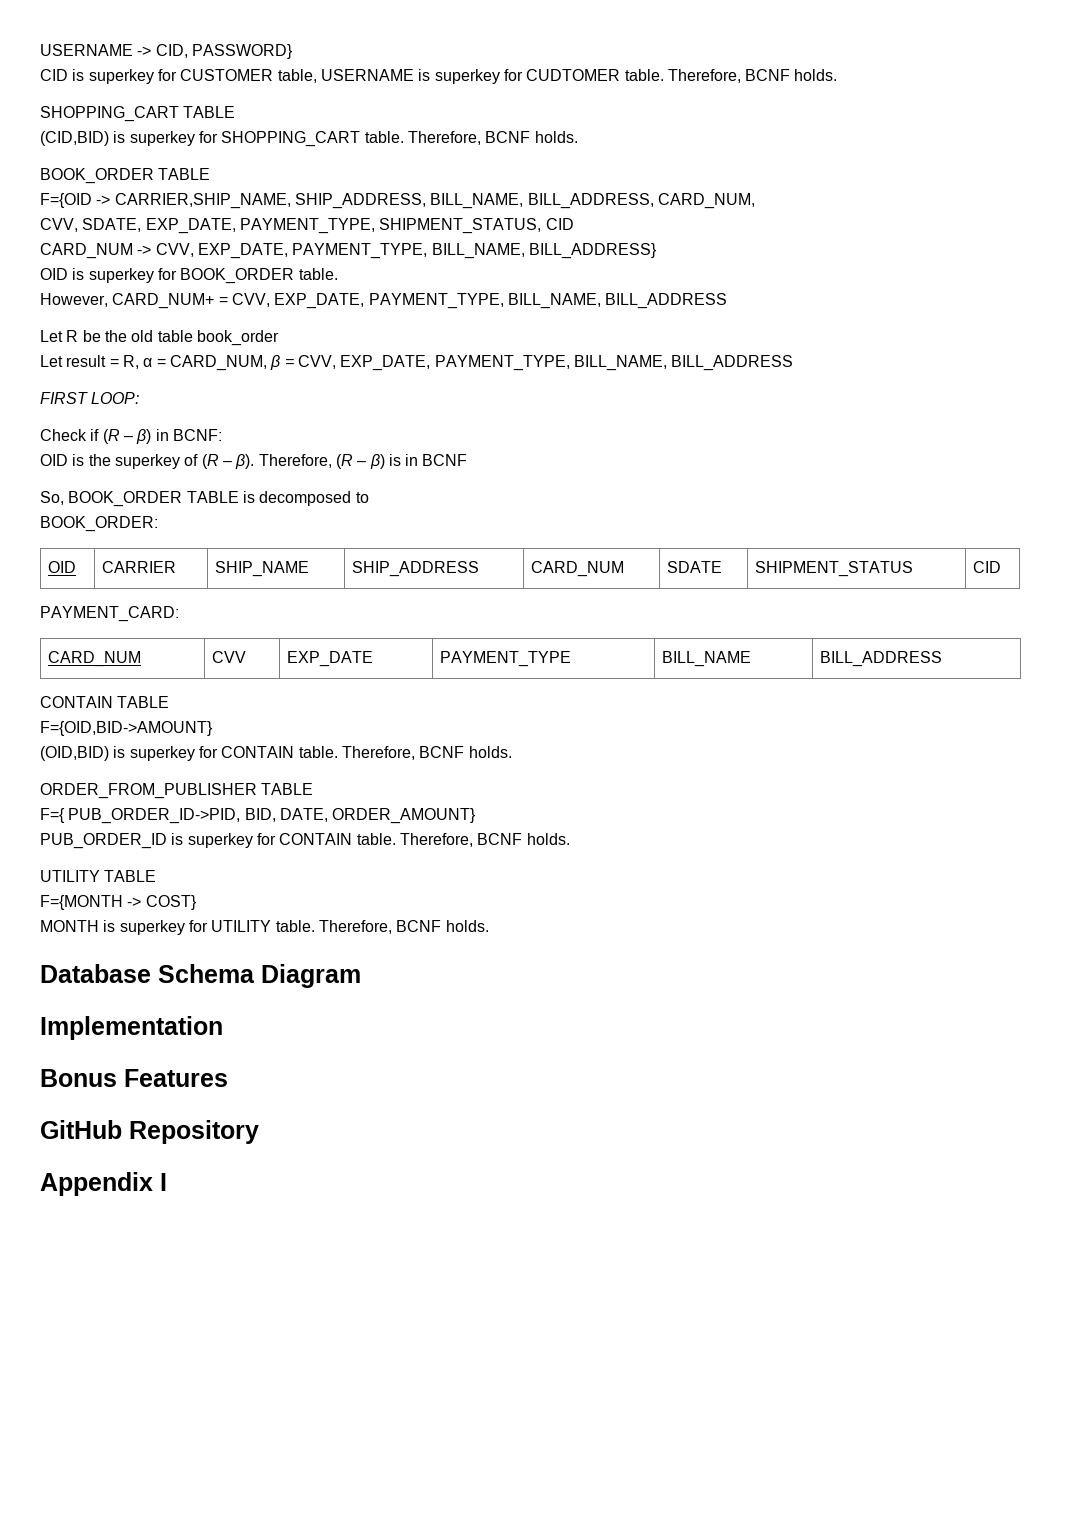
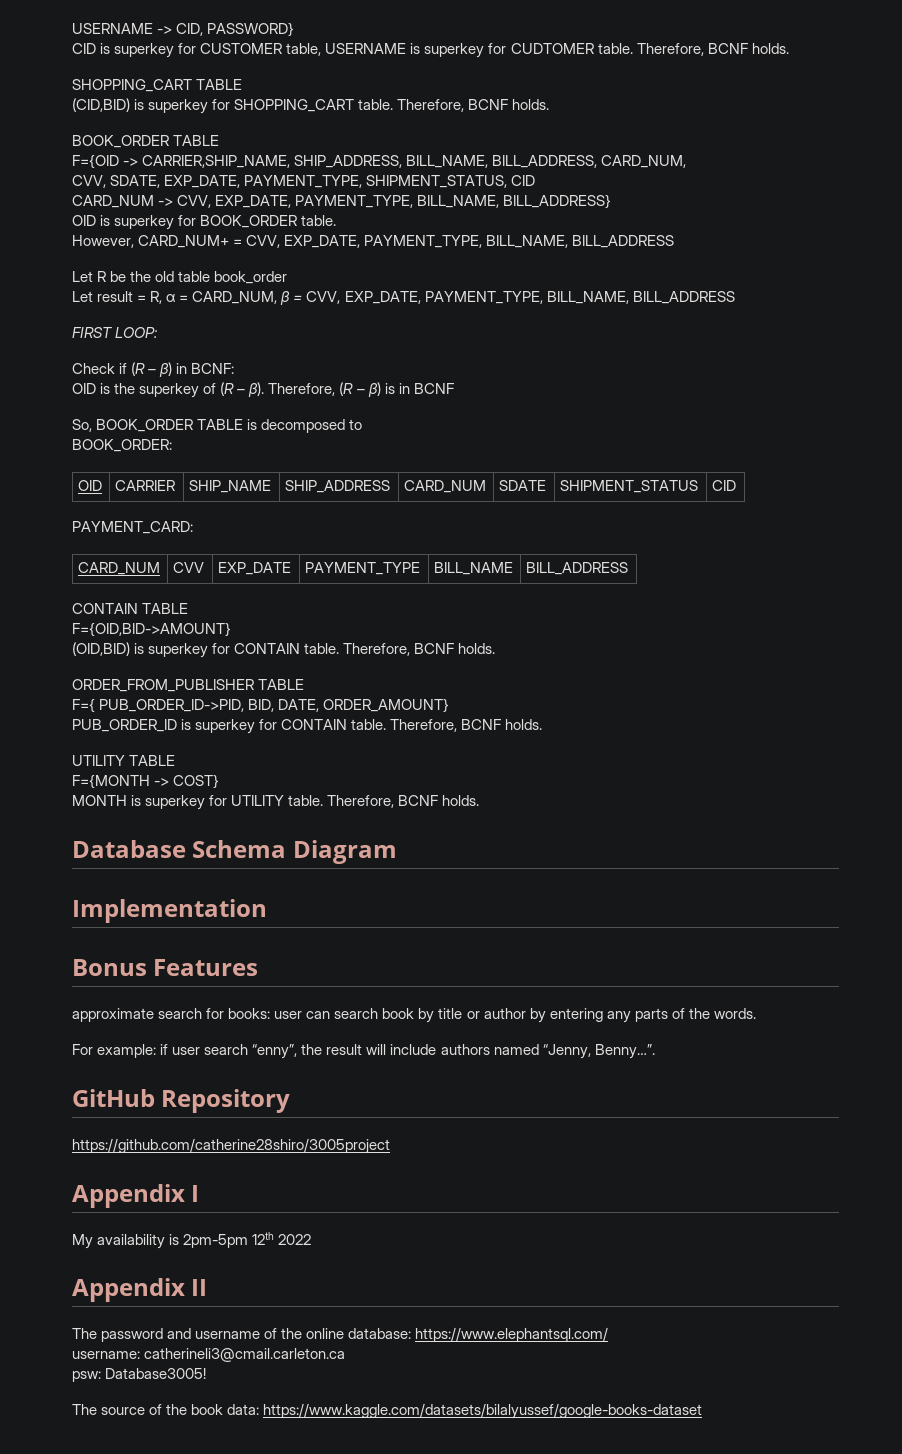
+ approximate search for books: user can search book by title or author by entering any parts of the words.
+ For example: if user search “enny”, the result will include authors named “Jenny, Benny…”.
+ https://github.com/catherine28shiro/3005project
+ My availability is 2pm-5pm 12th 2022
+ Appendix II
+ The password and username of the online database: https://www.elephantsql.com/
+ username: catherineli3@cmail.carleton.ca
+ psw: Database3005!
+ The source of the book data: https://www.kaggle.com/datasets/bilalyussef/google-books-dataset

